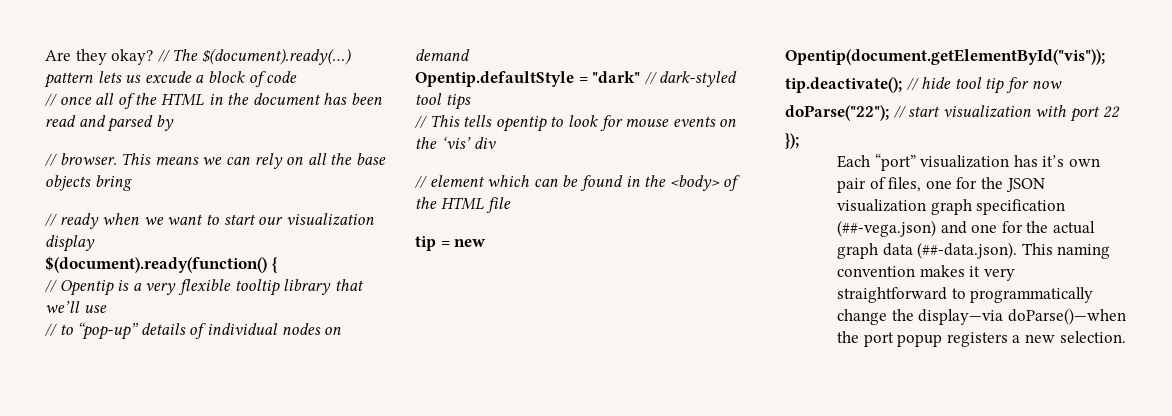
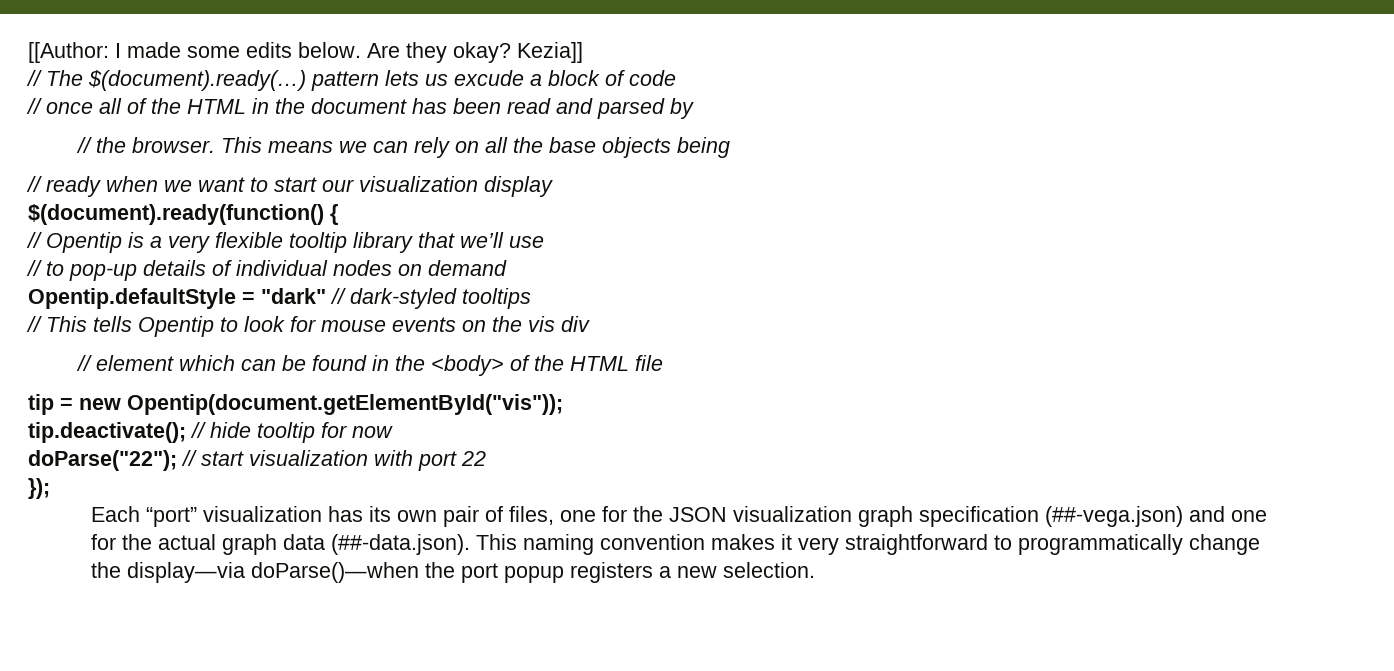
+ [[Author: I made some edits below.
- Are they okay? // The $(document).ready(…) pattern lets us excude a block of code
+ Are they okay? Kezia]]
+ // The $(document).ready(…) pattern lets us excude a block of code
- // browser.
+ // the browser.
- This means we can rely on all the base objects bring
+ This means we can rely on all the base objects being
- // to “pop-up” details of individual nodes on demand
+ // to pop-up details of individual nodes on demand
- Opentip.defaultStyle = "dark" // dark-styled tool tips
+ Opentip.defaultStyle = "dark" // dark-styled tooltips
- // This tells opentip to look for mouse events on the ‘vis’ div
+ // This tells Opentip to look for mouse events on the vis div
- tip.deactivate(); // hide tool tip for now
+ tip.deactivate(); // hide tooltip for now
- Each “port” visualization has it’s own pair of files, one for the JSON visualization graph specification (##-vega.json) and one for the actual graph data (##-data.json). This naming convention makes it very straightforward to programmatically change the display—via doParse()—when the port popup registers a new selection.
+ Each “port” visualization has its own pair of files, one for the JSON visualization graph specification (##-vega.json) and one for the actual graph data (##-data.json). This naming convention makes it very straightforward to programmatically change the display—via doParse()—when the port popup registers a new selection.

